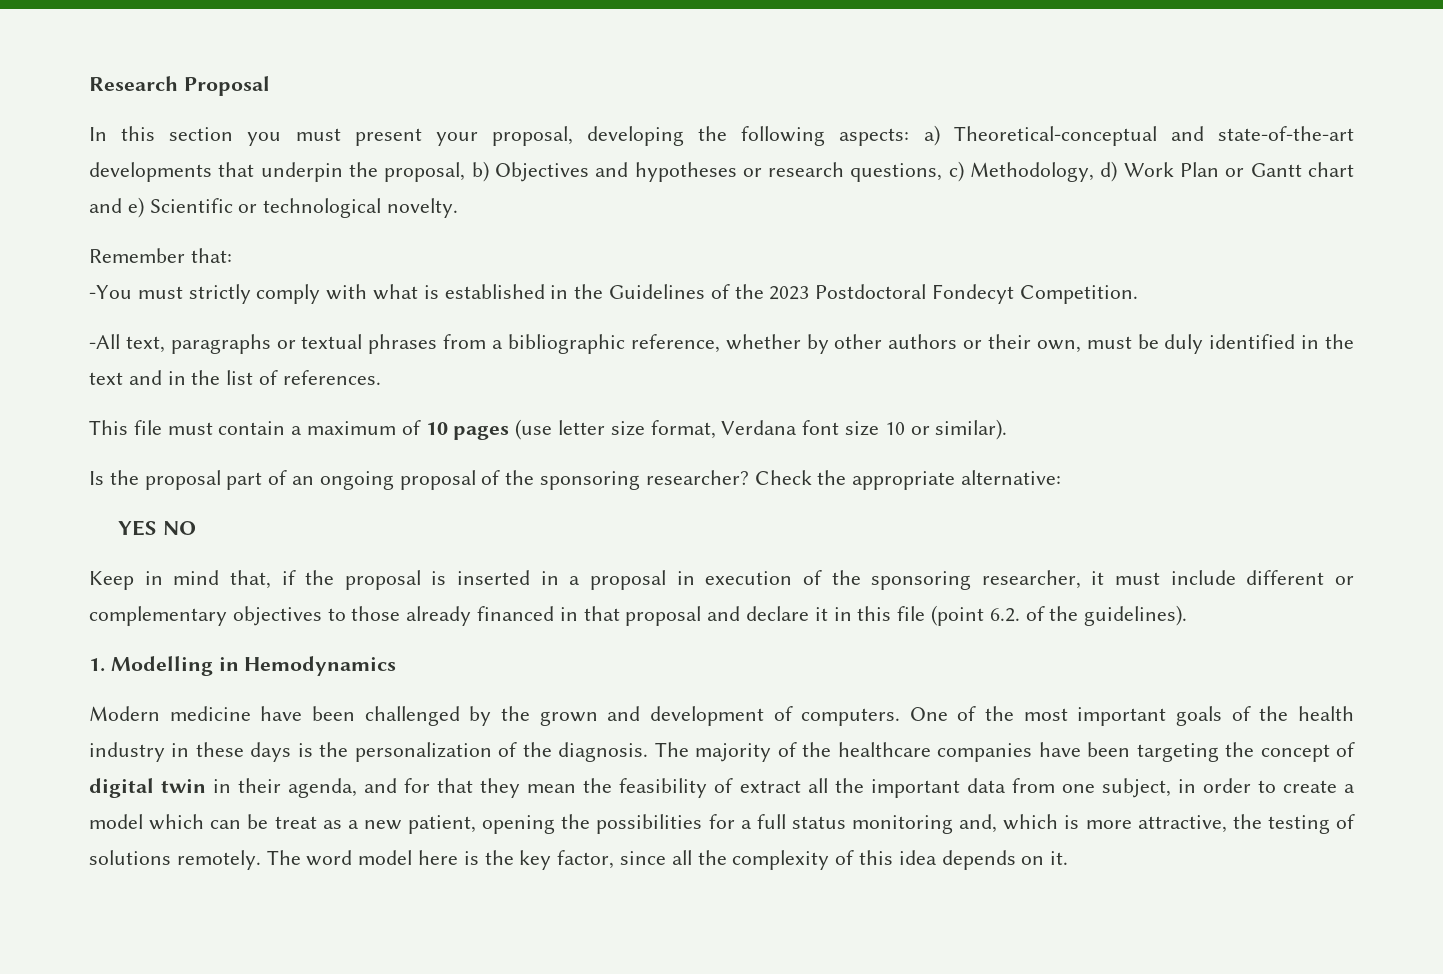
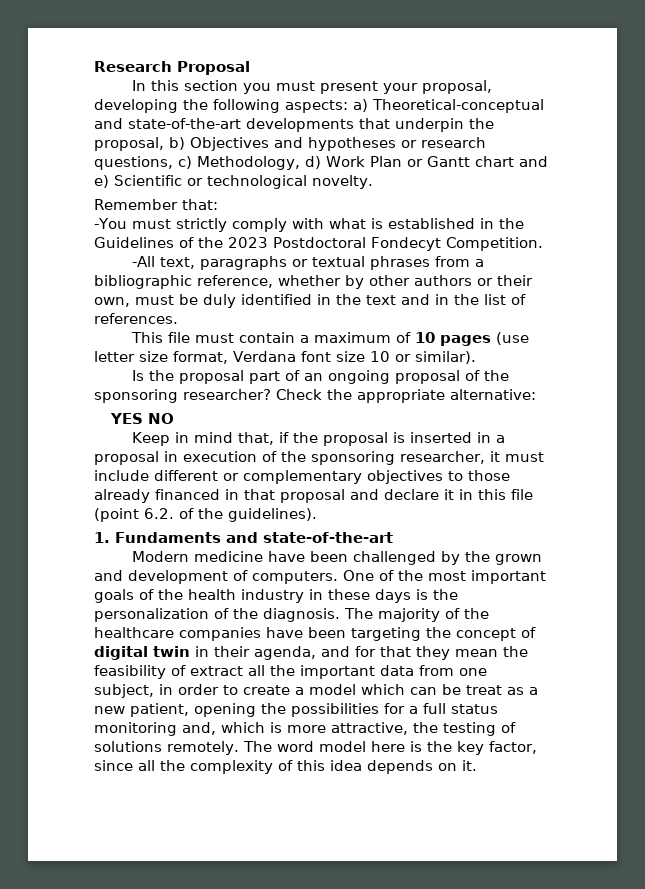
- 1. Modelling in Hemodynamics
+ 1. Fundaments and state-of-the-art

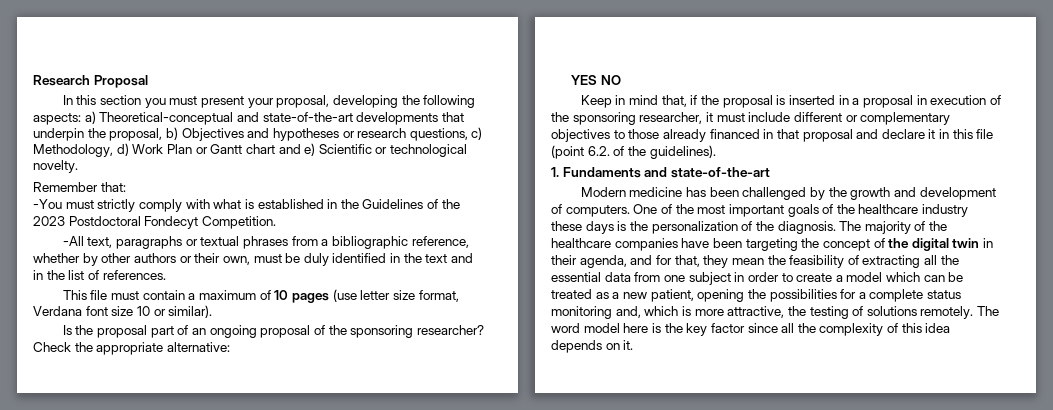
- Modern medicine have been challenged by the grown and development of computers.
+ Modern medicine has been challenged by the growth and development of computers.
- One of the most important goals of the health industry in these days is the personalization of the diagnosis.
+ One of the most important goals of the healthcare industry these days is the personalization of the diagnosis.
- The majority of the healthcare companies have been targeting the concept of digital twin in their agenda, and for that they mean the feasibility of extract all the important data from one subject, in order to create a model which can be treat as a new patient, opening the possibilities for a full status monitoring and, which is more attractive, the testing of solutions remotely.
+ The majority of the healthcare companies have been targeting the concept of the digital twin in their agenda, and for that, they mean the feasibility of extracting all the essential data from one subject in order to create a model which can be treated as a new patient, opening the possibilities for a complete status monitoring and, which is more attractive, the testing of solutions remotely.
- The word model here is the key factor, since all the complexity of this idea depends on it.
+ The word model here is the key factor since all the complexity of this idea depends on it.

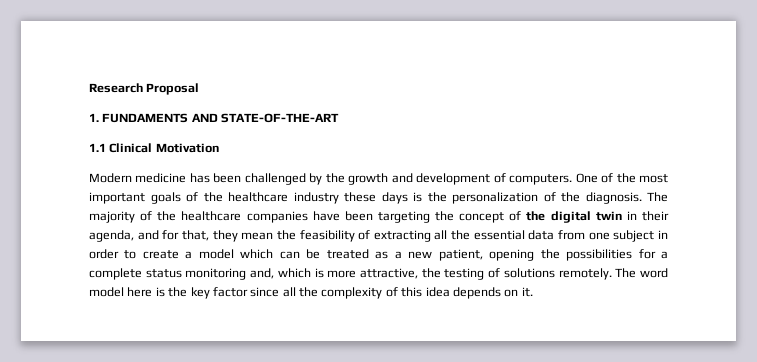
- In this section you must present your proposal, developing the following aspects: a) Theoretical-conceptual and state-of-the-art developments that underpin the proposal, b) Objectives and hypotheses or research questions, c) Methodology, d) Work Plan or Gantt chart and e) Scientific or technological novelty.
- Remember that:
- -You must strictly comply with what is established in the Guidelines of the 2023 Postdoctoral Fondecyt Competition.
- -All text, paragraphs or textual phrases from a bibliographic reference, whether by other authors or their own, must be duly identified in the text and in the list of references.
- This file must contain a maximum of 10 pages (use letter size format, Verdana font size 10 or similar).
- Is the proposal part of an ongoing proposal of the sponsoring researcher? Check the appropriate alternative:
- YES NO
- Keep in mind that, if the proposal is inserted in a proposal in execution of the sponsoring researcher, it must include different or complementary objectives to those already financed in that proposal and declare it in this file (point 6.2. of the guidelines).
- 1. Fundaments and state-of-the-art
+ 1. FUNDAMENTS AND STATE-OF-THE-ART
+ 1.1 Clinical Motivation

